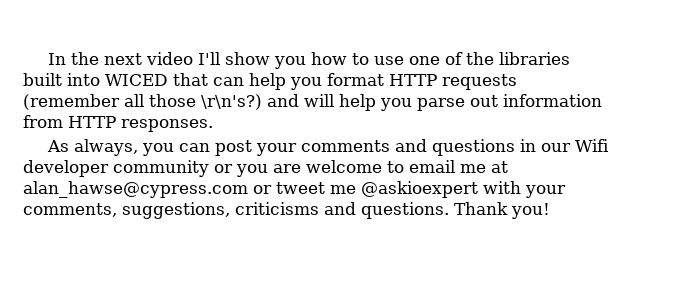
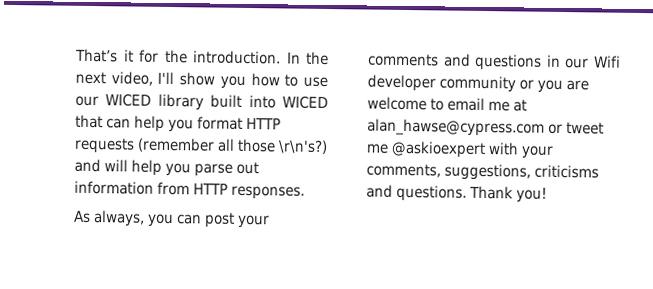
+ That’s it for the introduction.
- In the next video I'll show you how to use one of the libraries built into WICED that can help you format HTTP requests (remember all those \r\n's?) and will help you parse out information from HTTP responses.
+ In the next video, I'll show you how to use our WICED library built into WICED that can help you format HTTP requests (remember all those \r\n's?) and will help you parse out information from HTTP responses.

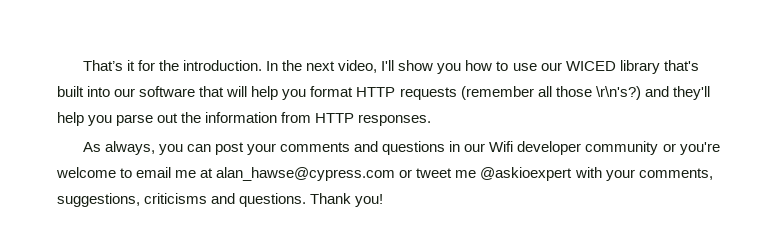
- In the next video, I'll show you how to use our WICED library built into WICED that can help you format HTTP requests (remember all those \r\n's?) and will help you parse out information from HTTP responses.
+ In the next video, I'll show you how to use our WICED library that's built into our software that will help you format HTTP requests (remember all those \r\n's?) and they'll help you parse out the information from HTTP responses.
- As always, you can post your comments and questions in our Wifi developer community or you are welcome to email me at alan_hawse@cypress.com or tweet me @askioexpert with your comments, suggestions, criticisms and questions.
+ As always, you can post your comments and questions in our Wifi developer community or you're welcome to email me at alan_hawse@cypress.com or tweet me @askioexpert with your comments, suggestions, criticisms and questions.

